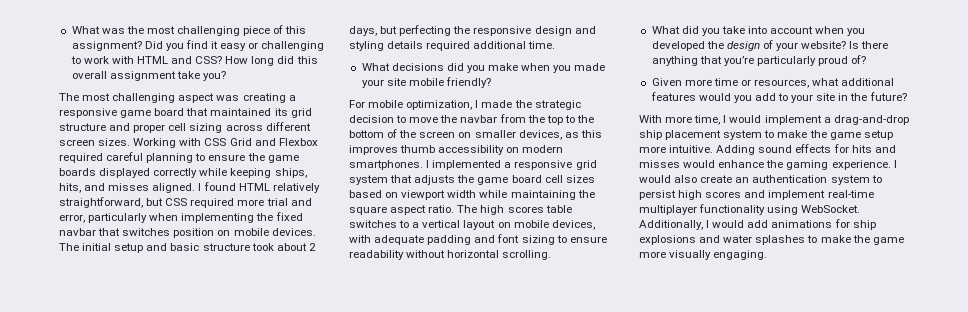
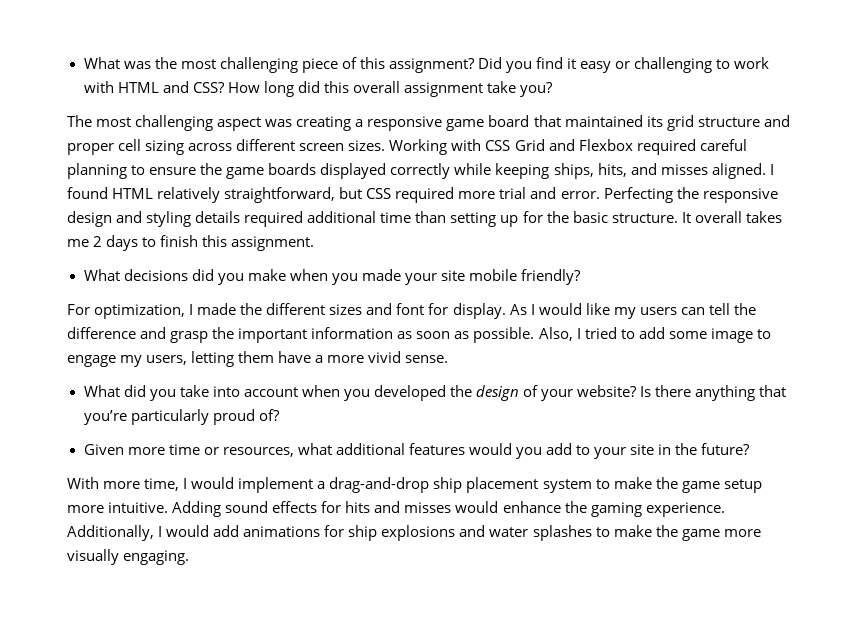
- I found HTML relatively straightforward, but CSS required more trial and error, particularly when implementing the fixed navbar that switches position on mobile devices. The initial setup and basic structure took about 2 days, but perfecting the responsive design and styling details required additional time.
+ I found HTML relatively straightforward, but CSS required more trial and error. Perfecting the responsive design and styling details required additional time than setting up for the basic structure. It overall takes me 2 days to finish this assignment.
- For mobile optimization, I made the strategic decision to move the navbar from the top to the bottom of the screen on smaller devices, as this improves thumb accessibility on modern smartphones. I implemented a responsive grid system that adjusts the game board cell sizes based on viewport width while maintaining the square aspect ratio. The high scores table switches to a vertical layout on mobile devices, with adequate padding and font sizing to ensure readability without horizontal scrolling.
+ For optimization, I made the different sizes and font for display. As I would like my users can tell the difference and grasp the important information as soon as possible. Also, I tried to add some image to engage my users, letting them have a more vivid sense.
- I would also create an authentication system to persist high scores and implement real-time multiplayer functionality using WebSocket.

